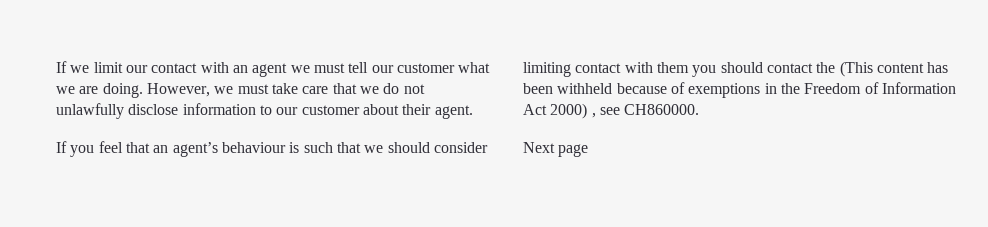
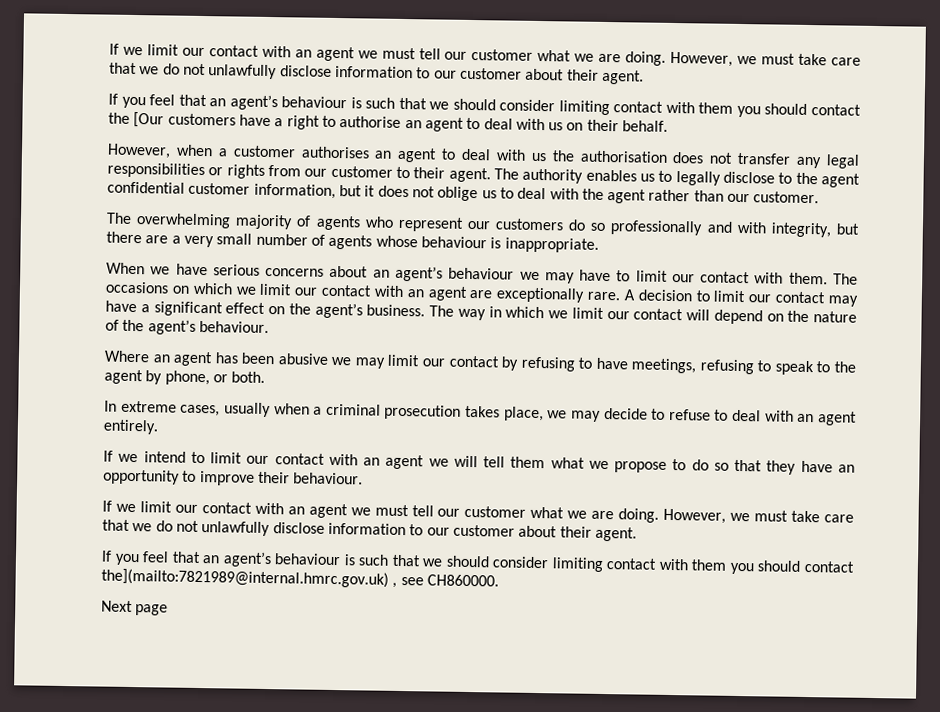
- If you feel that an agent’s behaviour is such that we should consider limiting contact with them you should contact the (This content has been withheld because of exemptions in the Freedom of Information Act 2000) , see CH860000.
+ If you feel that an agent’s behaviour is such that we should consider limiting contact with them you should contact the [Our customers have a right to authorise an agent to deal with us on their behalf.
+ However, when a customer authorises an agent to deal with us the authorisation does not transfer any legal responsibilities or rights from our customer to their agent. The authority enables us to legally disclose to the agent confidential customer information, but it does not oblige us to deal with the agent rather than our customer.
+ The overwhelming majority of agents who represent our customers do so professionally and with integrity, but there are a very small number of agents whose behaviour is inappropriate.
+ When we have serious concerns about an agent’s behaviour we may have to limit our contact with them. The occasions on which we limit our contact with an agent are exceptionally rare. A decision to limit our contact may have a significant effect on the agent’s business. The way in which we limit our contact will depend on the nature of the agent’s behaviour.
+ Where an agent has been abusive we may limit our contact by refusing to have meetings, refusing to speak to the agent by phone, or both.
+ In extreme cases, usually when a criminal prosecution takes place, we may decide to refuse to deal with an agent entirely.
+ If we intend to limit our contact with an agent we will tell them what we propose to do so that they have an opportunity to improve their behaviour.
+ If we limit our contact with an agent we must tell our customer what we are doing. However, we must take care that we do not unlawfully disclose information to our customer about their agent.
+ If you feel that an agent’s behaviour is such that we should consider limiting contact with them you should contact the](mailto:7821989@internal.hmrc.gov.uk) , see CH860000.

